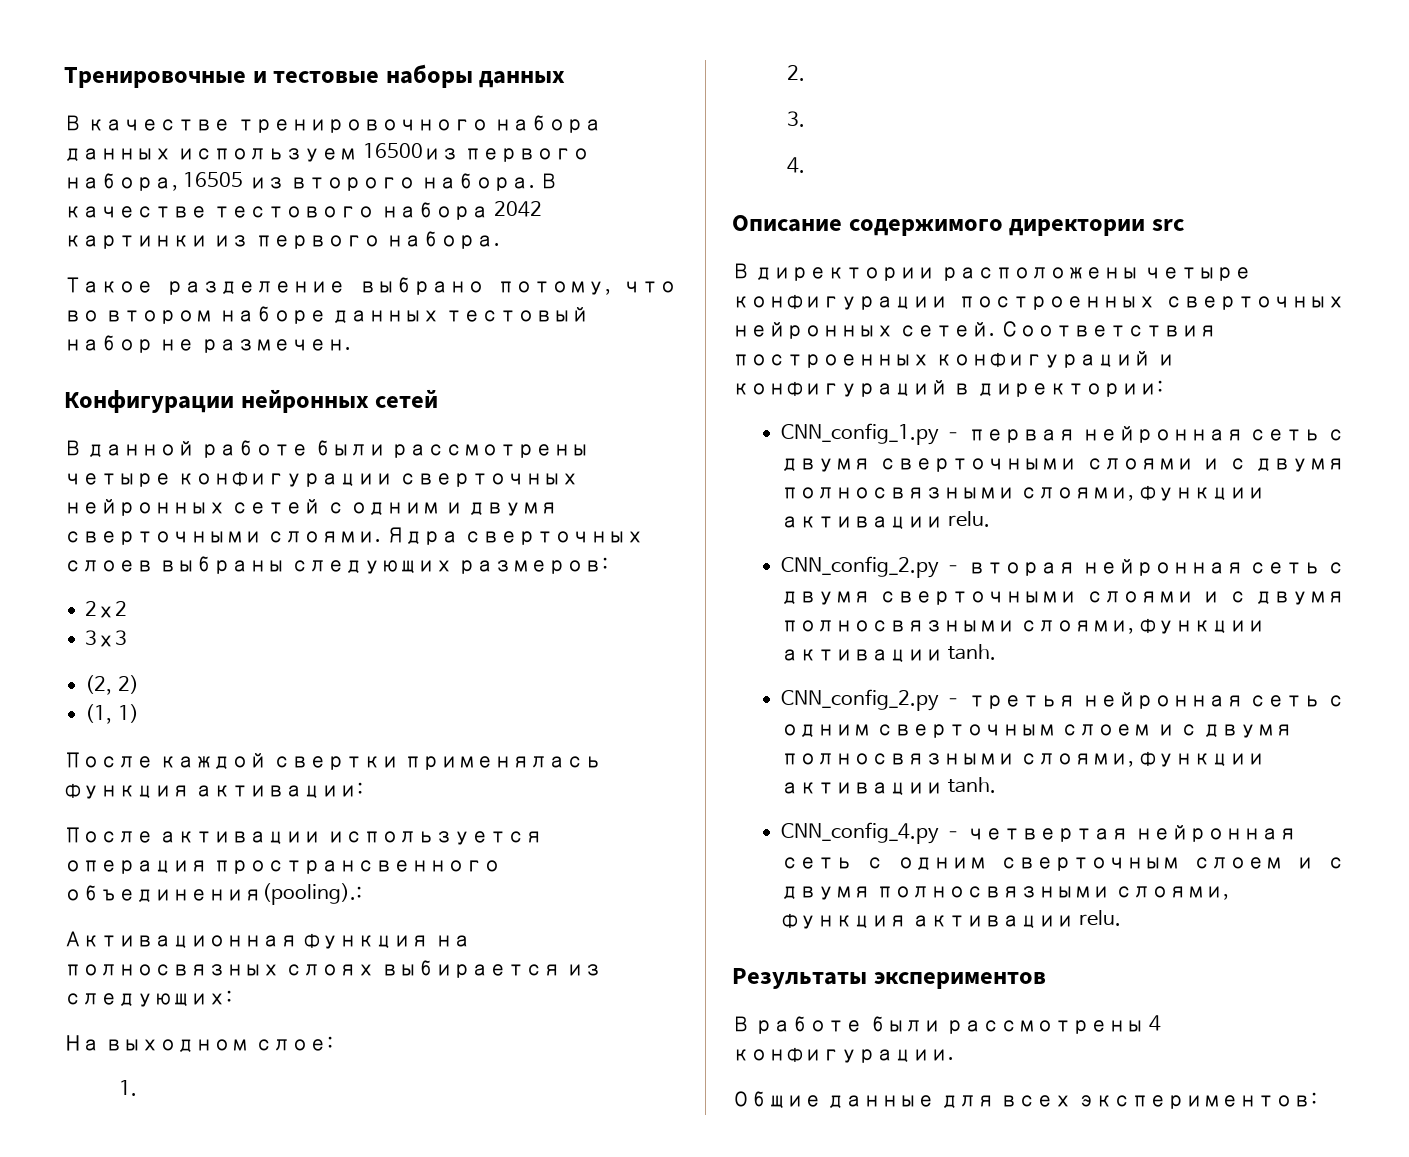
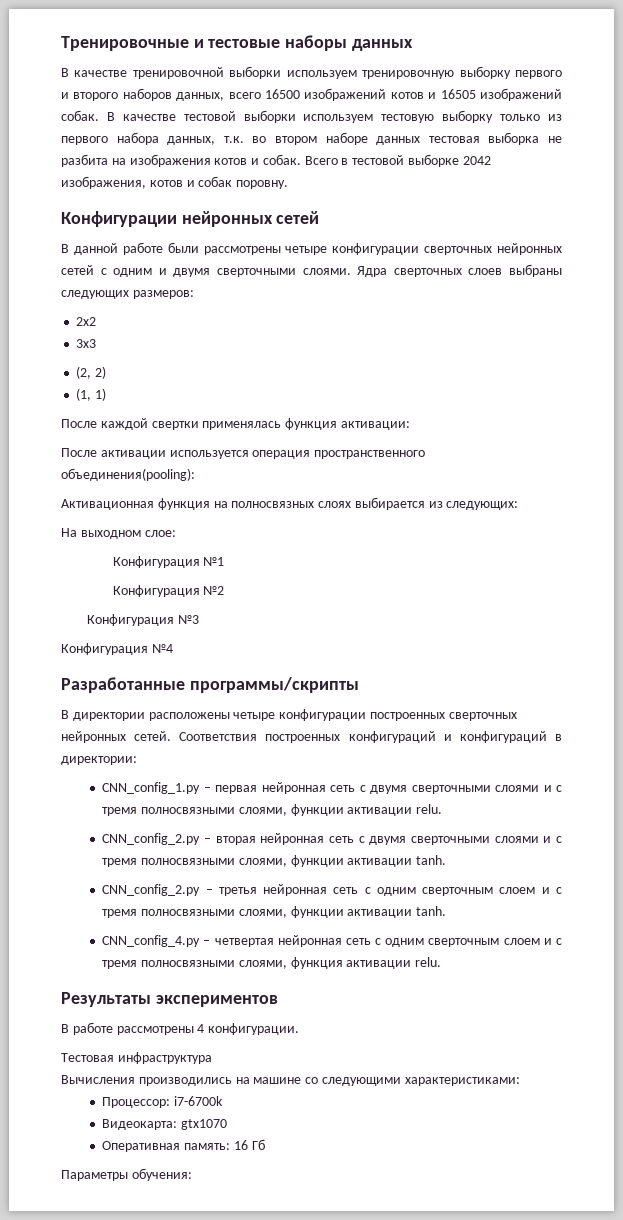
- В качестве тренировочного набора данных используем 16500из первого набора, 16505 из второго набора. В качестве тестового набора 2042 картинки из первого набора.
- Такое разделение выбрано потому, что во втором наборе данных тестовый набор не размечен.
+ В качестве тренировочной выборки используем тренировочную выборку первого и второго наборов данных, всего 16500 изображений котов и 16505 изображений собак. В качестве тестовой выборки используем тестовую выборку только из первого набора данных, т.к. во втором наборе данных тестовая выборка не разбита на изображения котов и собак. Всего в тестовой выборке 2042 изображения, котов и собак поровну.
- После активации используется операция пространсвенного объединения(pooling).:
+ После активации используется операция пространственного объединения(pooling):
- 1.
- 2.
- 3.
- 4.
- Описание содержимого директории src
+ Конфигурация №1
+ Конфигурация №2
+ Конфигурация №3
+ Конфигурация №4
+ Разработанные программы/скрипты
- CNN_config_1.py – первая нейронная сеть с двумя сверточными слоями и с двумя полносвязными слоями, функции активации relu.
+ CNN_config_1.py – первая нейронная сеть с двумя сверточными слоями и с тремя полносвязными слоями, функции активации relu.
- CNN_config_2.py – вторая нейронная сеть с двумя сверточными слоями и с двумя полносвязными слоями, функции активации tanh.
+ CNN_config_2.py – вторая нейронная сеть с двумя сверточными слоями и с тремя полносвязными слоями, функции активации tanh.
- CNN_config_2.py – третья нейронная сеть с одним сверточным слоем и с двумя полносвязными слоями, функции активации tanh.
+ CNN_config_2.py – третья нейронная сеть с одним сверточным слоем и с тремя полносвязными слоями, функции активации tanh.
- CNN_config_4.py – четвертая нейронная сеть с одним сверточным слоем и с двумя полносвязными слоями, функция активации relu.
+ CNN_config_4.py – четвертая нейронная сеть с одним сверточным слоем и с тремя полносвязными слоями, функция активации relu.
- В работе были рассмотрены 4 конфигурации.
+ В работе рассмотрены 4 конфигурации.
- Общие данные для всех экспериментов:
+ Тестовая инфраструктура
+ Вычисления производились на машине со следующими характеристиками:
+ Процессор: i7-6700k
+ Видеокарта: gtx1070
+ Оперативная память: 16 Гб
+ Параметры обучения:

